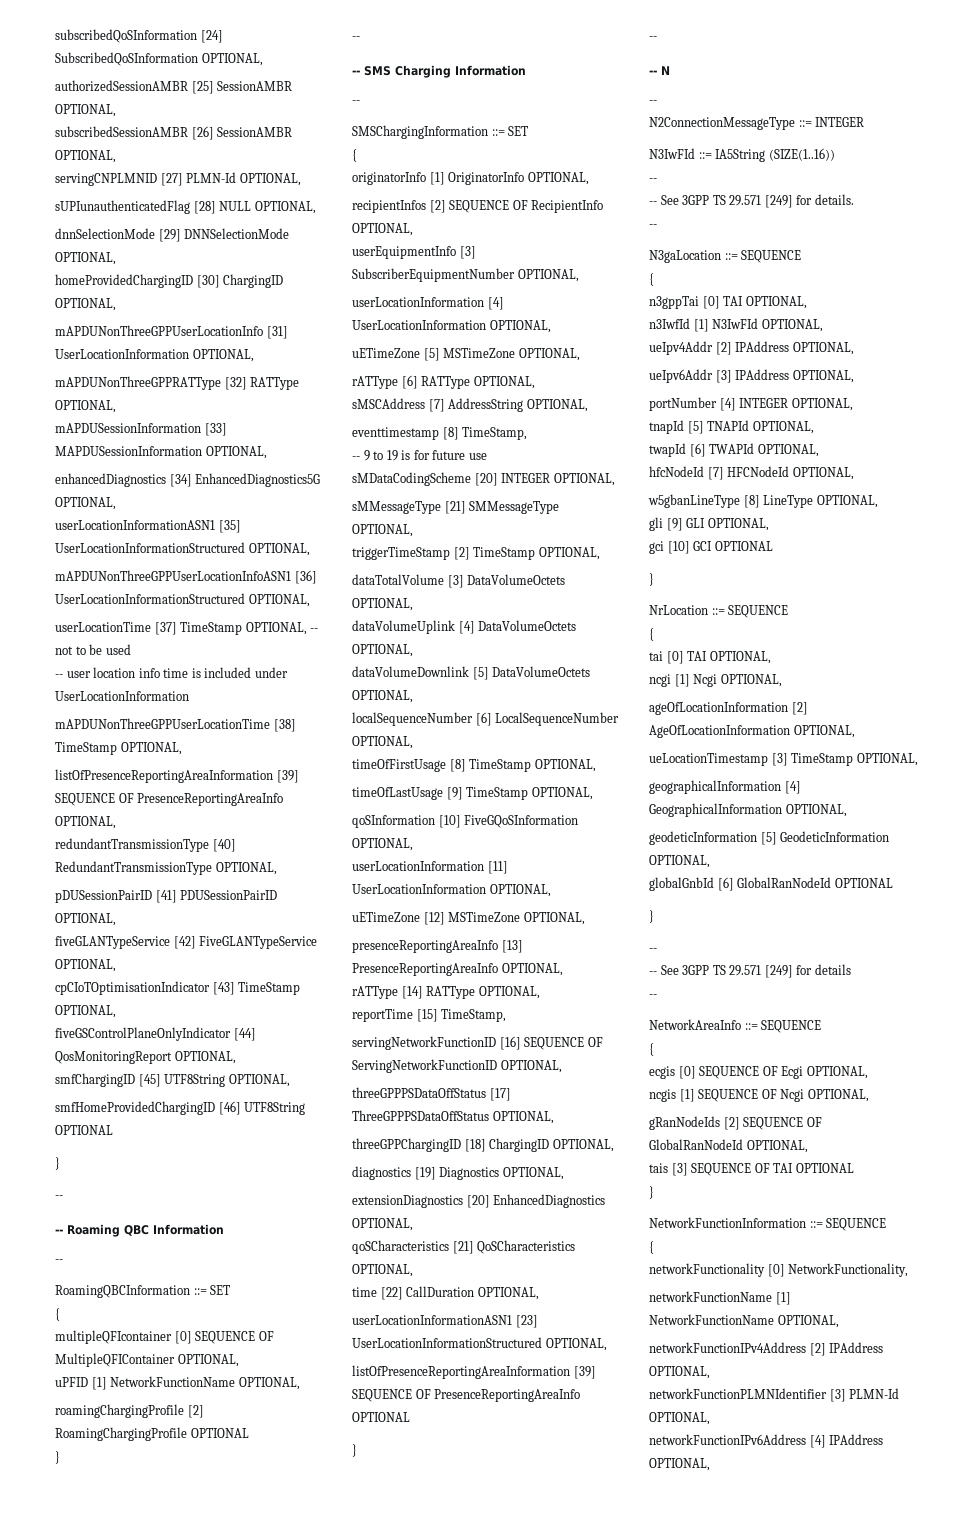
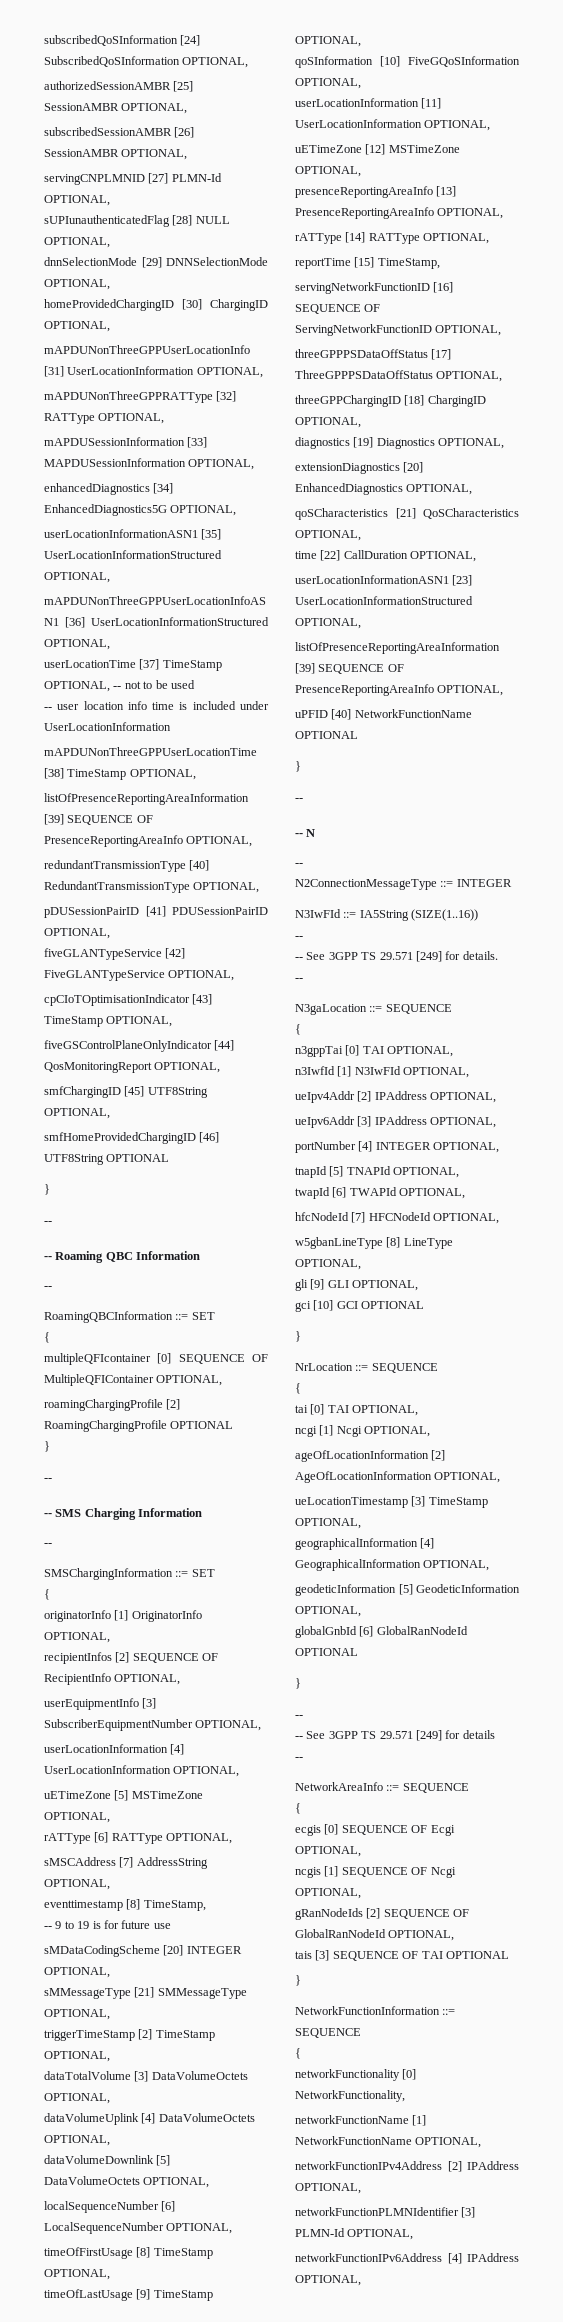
- uPFID [1] NetworkFunctionName OPTIONAL,
  userLocationInformationASN1 [23] UserLocationInformationStructured OPTIONAL,
- listOfPresenceReportingAreaInformation [39] SEQUENCE OF PresenceReportingAreaInfo OPTIONAL
+ listOfPresenceReportingAreaInformation [39] SEQUENCE OF PresenceReportingAreaInfo OPTIONAL,
+ uPFID [40] NetworkFunctionName OPTIONAL

